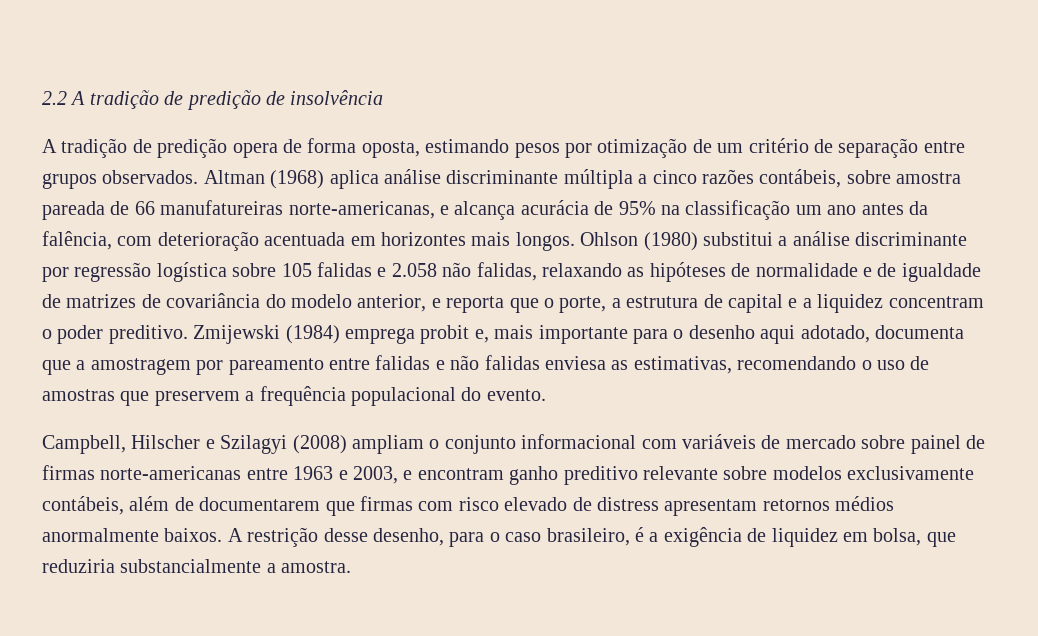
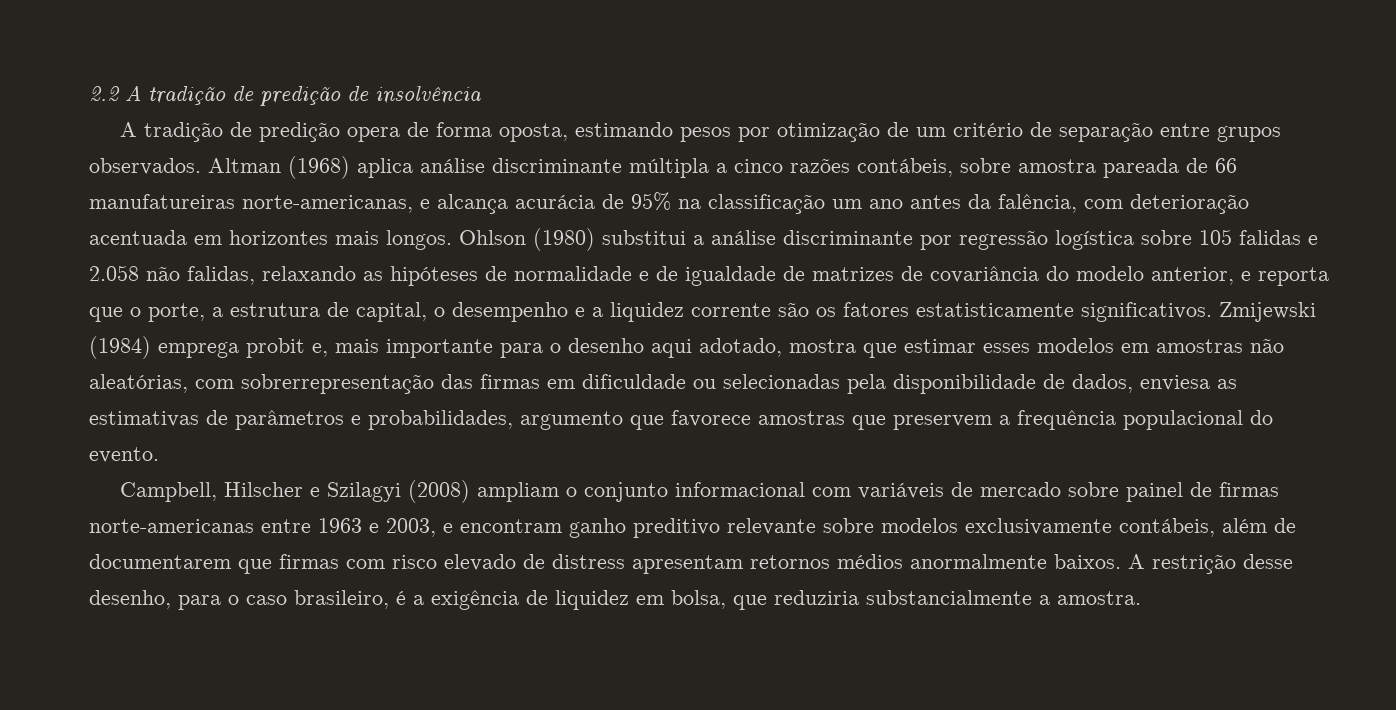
- Ohlson (1980) substitui a análise discriminante por regressão logística sobre 105 falidas e 2.058 não falidas, relaxando as hipóteses de normalidade e de igualdade de matrizes de covariância do modelo anterior, e reporta que o porte, a estrutura de capital e a liquidez concentram o poder preditivo.
+ Ohlson (1980) substitui a análise discriminante por regressão logística sobre 105 falidas e 2.058 não falidas, relaxando as hipóteses de normalidade e de igualdade de matrizes de covariância do modelo anterior, e reporta que o porte, a estrutura de capital, o desempenho e a liquidez corrente são os fatores estatisticamente significativos.
- Zmijewski (1984) emprega probit e, mais importante para o desenho aqui adotado, documenta que a amostragem por pareamento entre falidas e não falidas enviesa as estimativas, recomendando o uso de amostras que preservem a frequência populacional do evento.
+ Zmijewski (1984) emprega probit e, mais importante para o desenho aqui adotado, mostra que estimar esses modelos em amostras não aleatórias, com sobrerrepresentação das firmas em dificuldade ou selecionadas pela disponibilidade de dados, enviesa as estimativas de parâmetros e probabilidades, argumento que favorece amostras que preservem a frequência populacional do evento.

